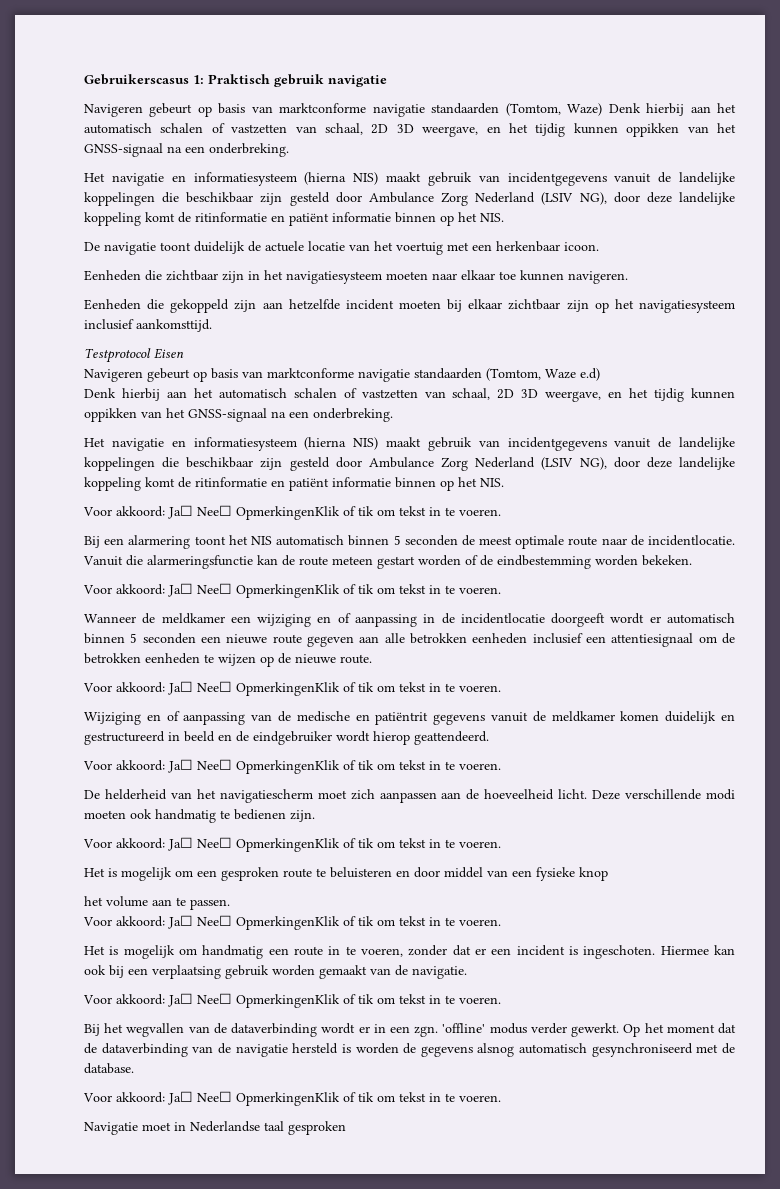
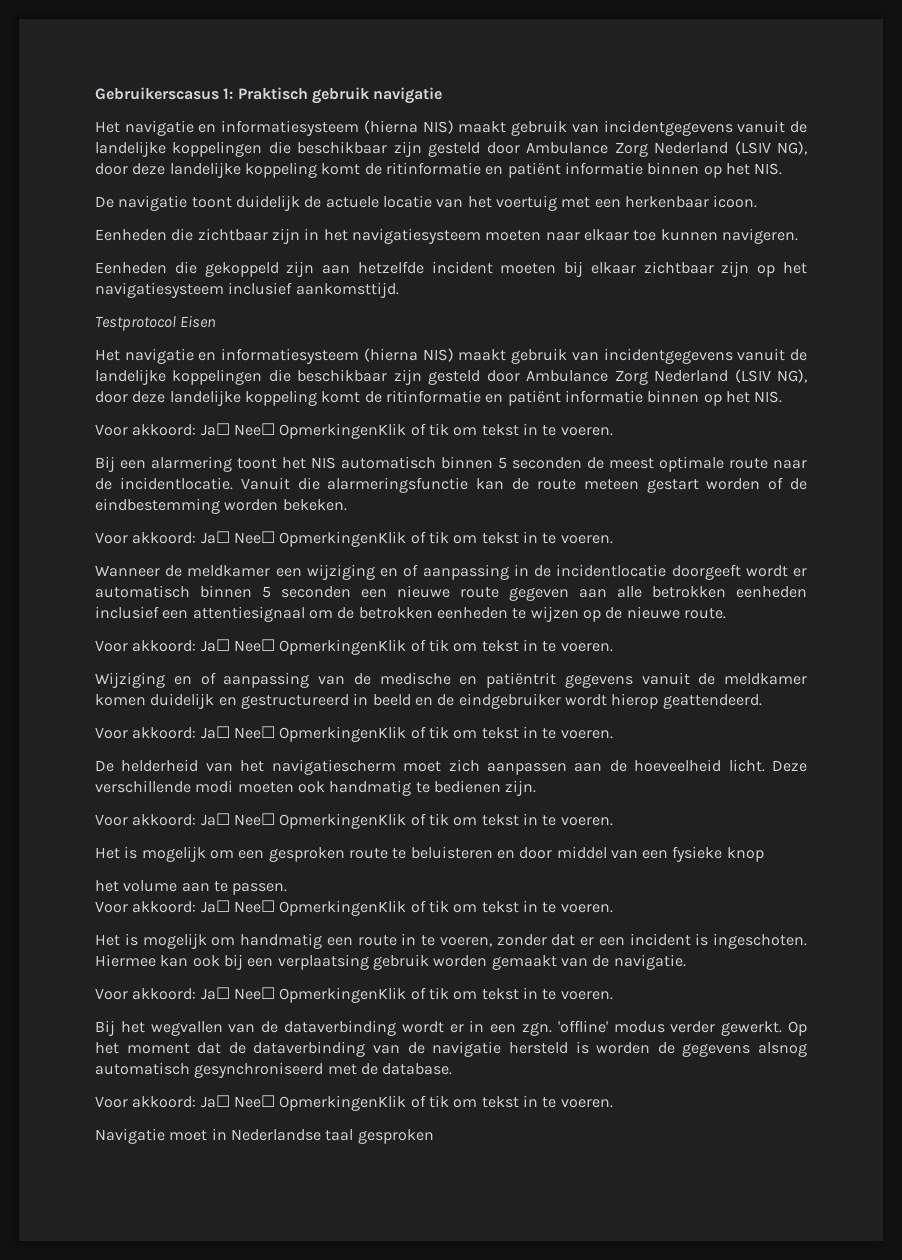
- Navigeren gebeurt op basis van marktconforme navigatie standaarden (Tomtom, Waze) Denk hierbij aan het automatisch schalen of vastzetten van schaal, 2D 3D weergave, en het tijdig kunnen oppikken van het GNSS-signaal na een onderbreking.
- Navigeren gebeurt op basis van marktconforme navigatie standaarden (Tomtom, Waze e.d)
- Denk hierbij aan het automatisch schalen of vastzetten van schaal, 2D 3D weergave, en het tijdig kunnen oppikken van het GNSS-signaal na een onderbreking.

